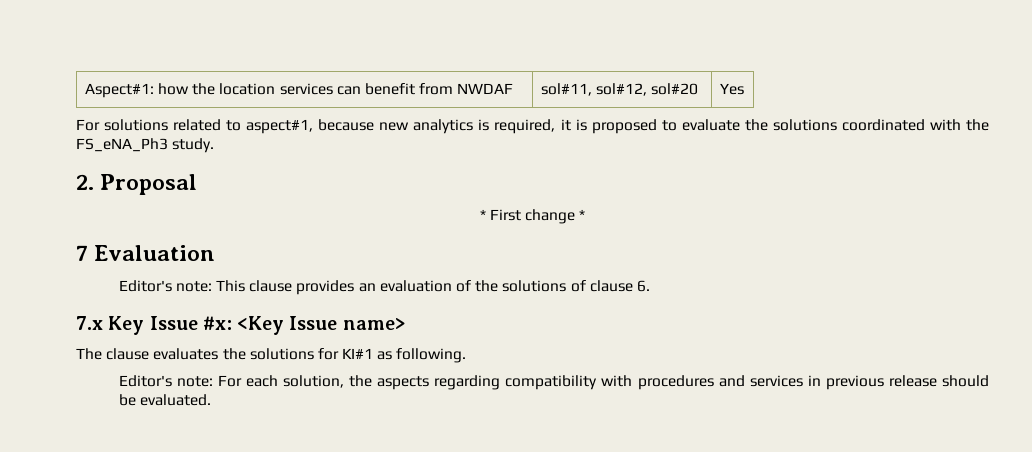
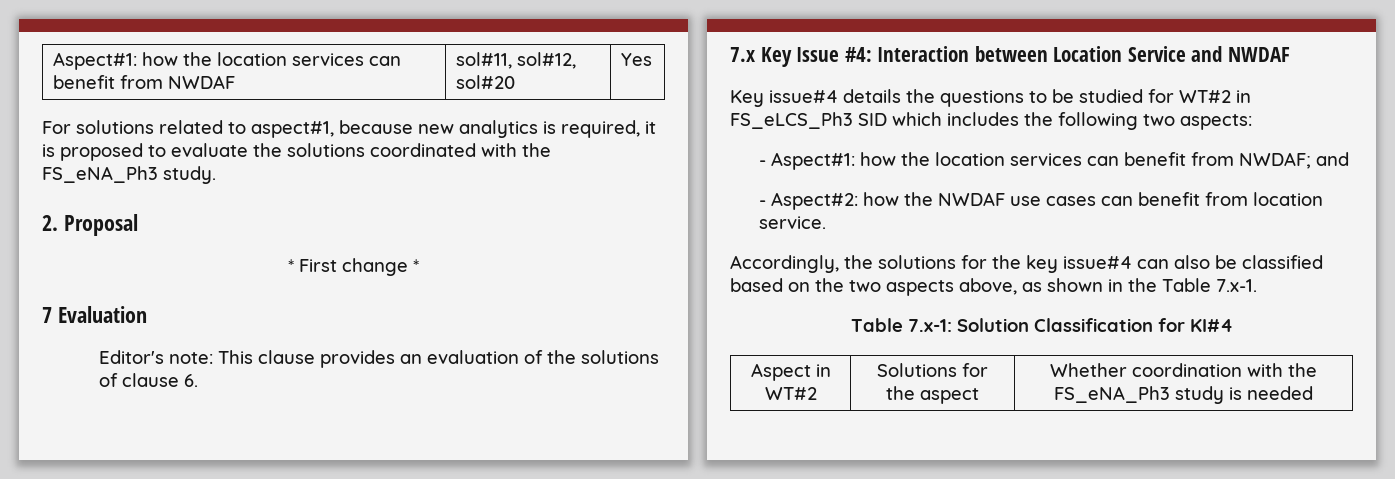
- 7.x Key Issue #x: <Key Issue name>
- The clause evaluates the solutions for KI#1 as following.
- Editor's note: For each solution, the aspects regarding compatibility with procedures and services in previous release should be evaluated.
+ 7.x Key Issue #4: Interaction between Location Service and NWDAF
+ Key issue#4 details the questions to be studied for WT#2 in FS_eLCS_Ph3 SID which includes the following two aspects:
+ - Aspect#1: how the location services can benefit from NWDAF; and
+ - Aspect#2: how the NWDAF use cases can benefit from location service.
+ Accordingly, the solutions for the key issue#4 can also be classified based on the two aspects above, as shown in the Table 7.x-1.
+ Table 7.x-1: Solution Classification for KI#4
+ Aspect in WT#2 | Solutions for the aspect | Whether coordination with the FS_eNA_Ph3 study is needed

